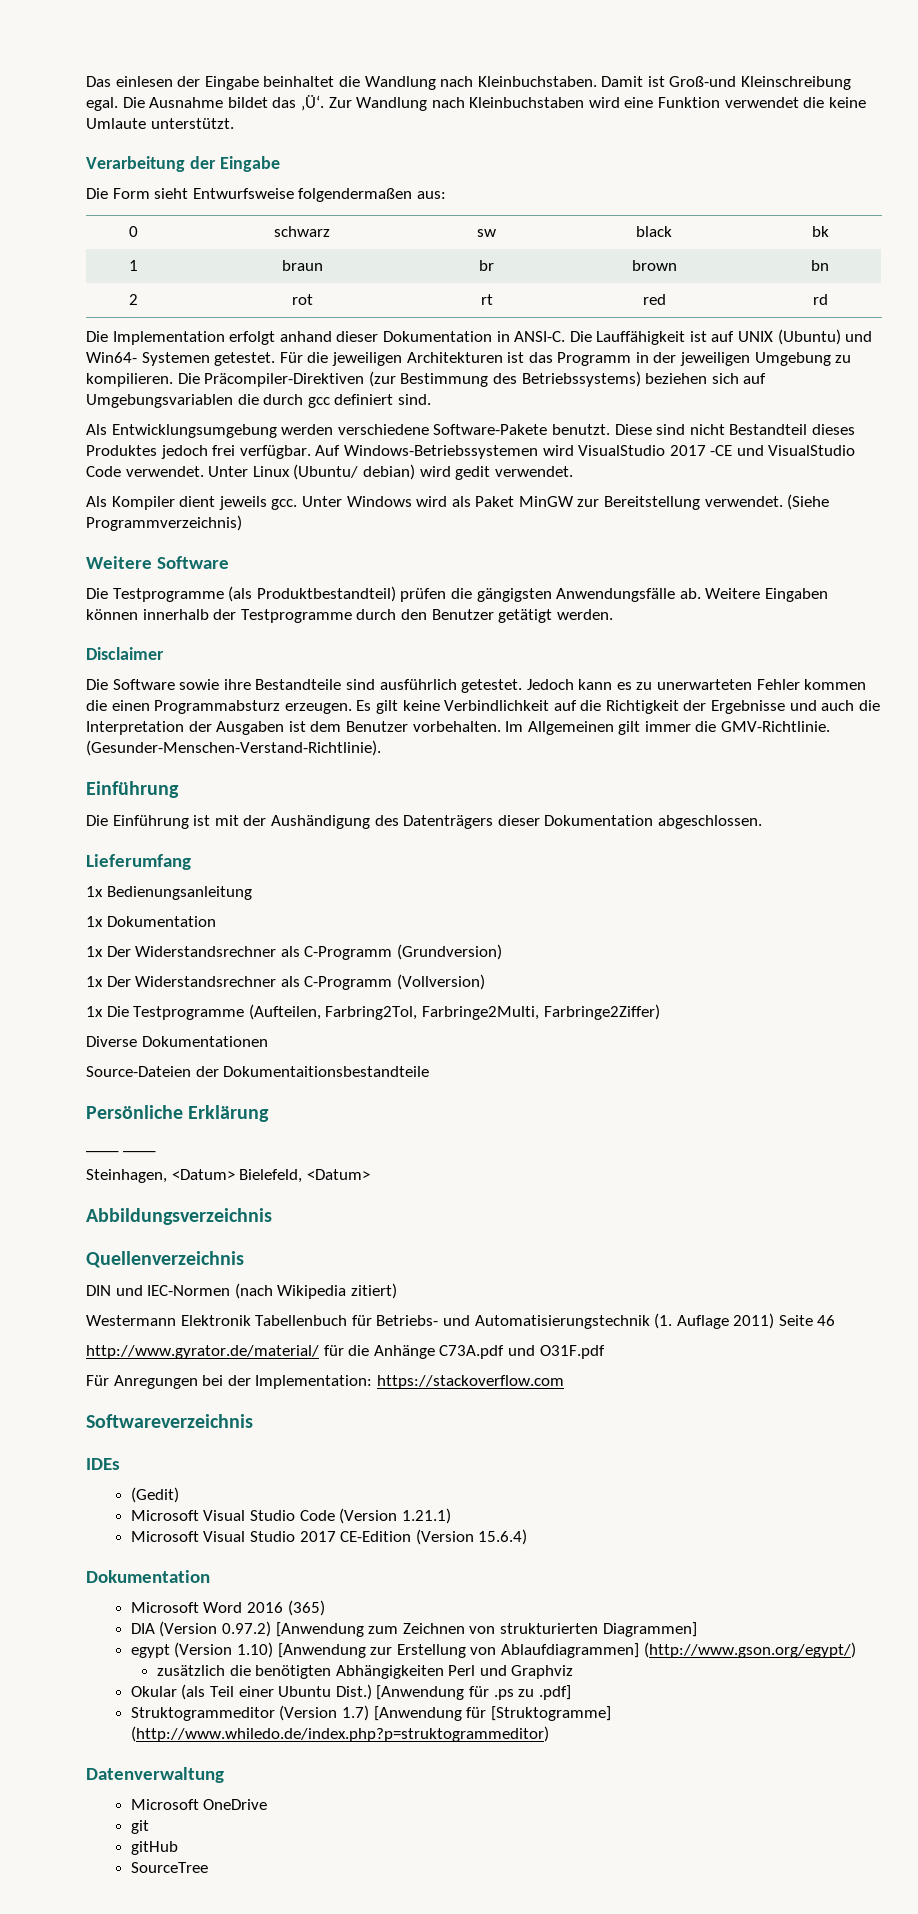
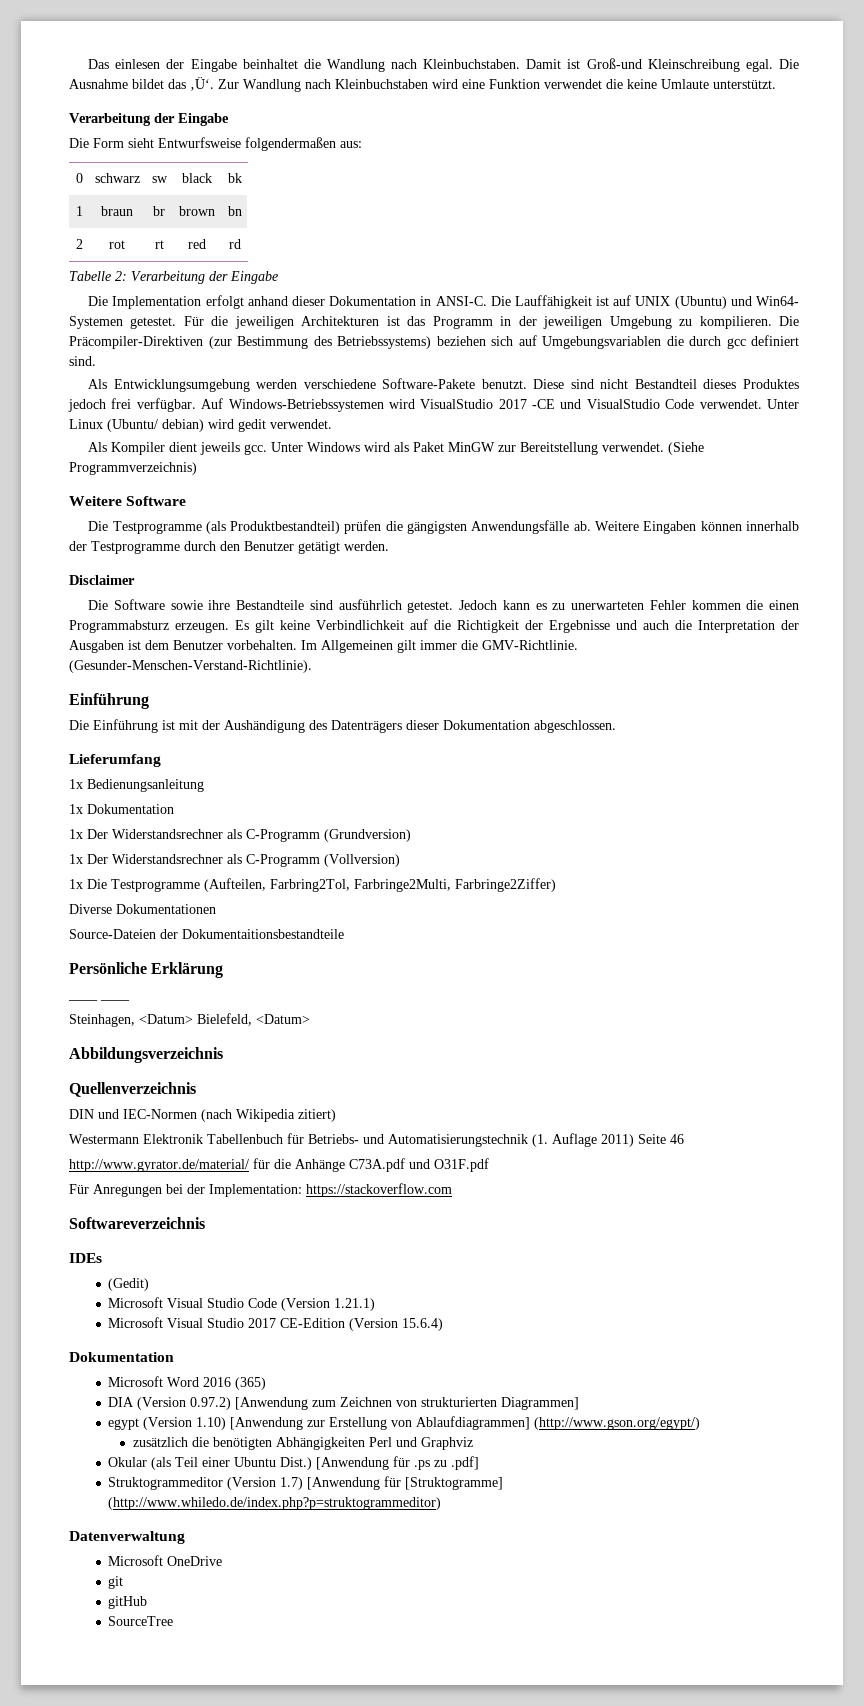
+ Tabelle 2: Verarbeitung der Eingabe

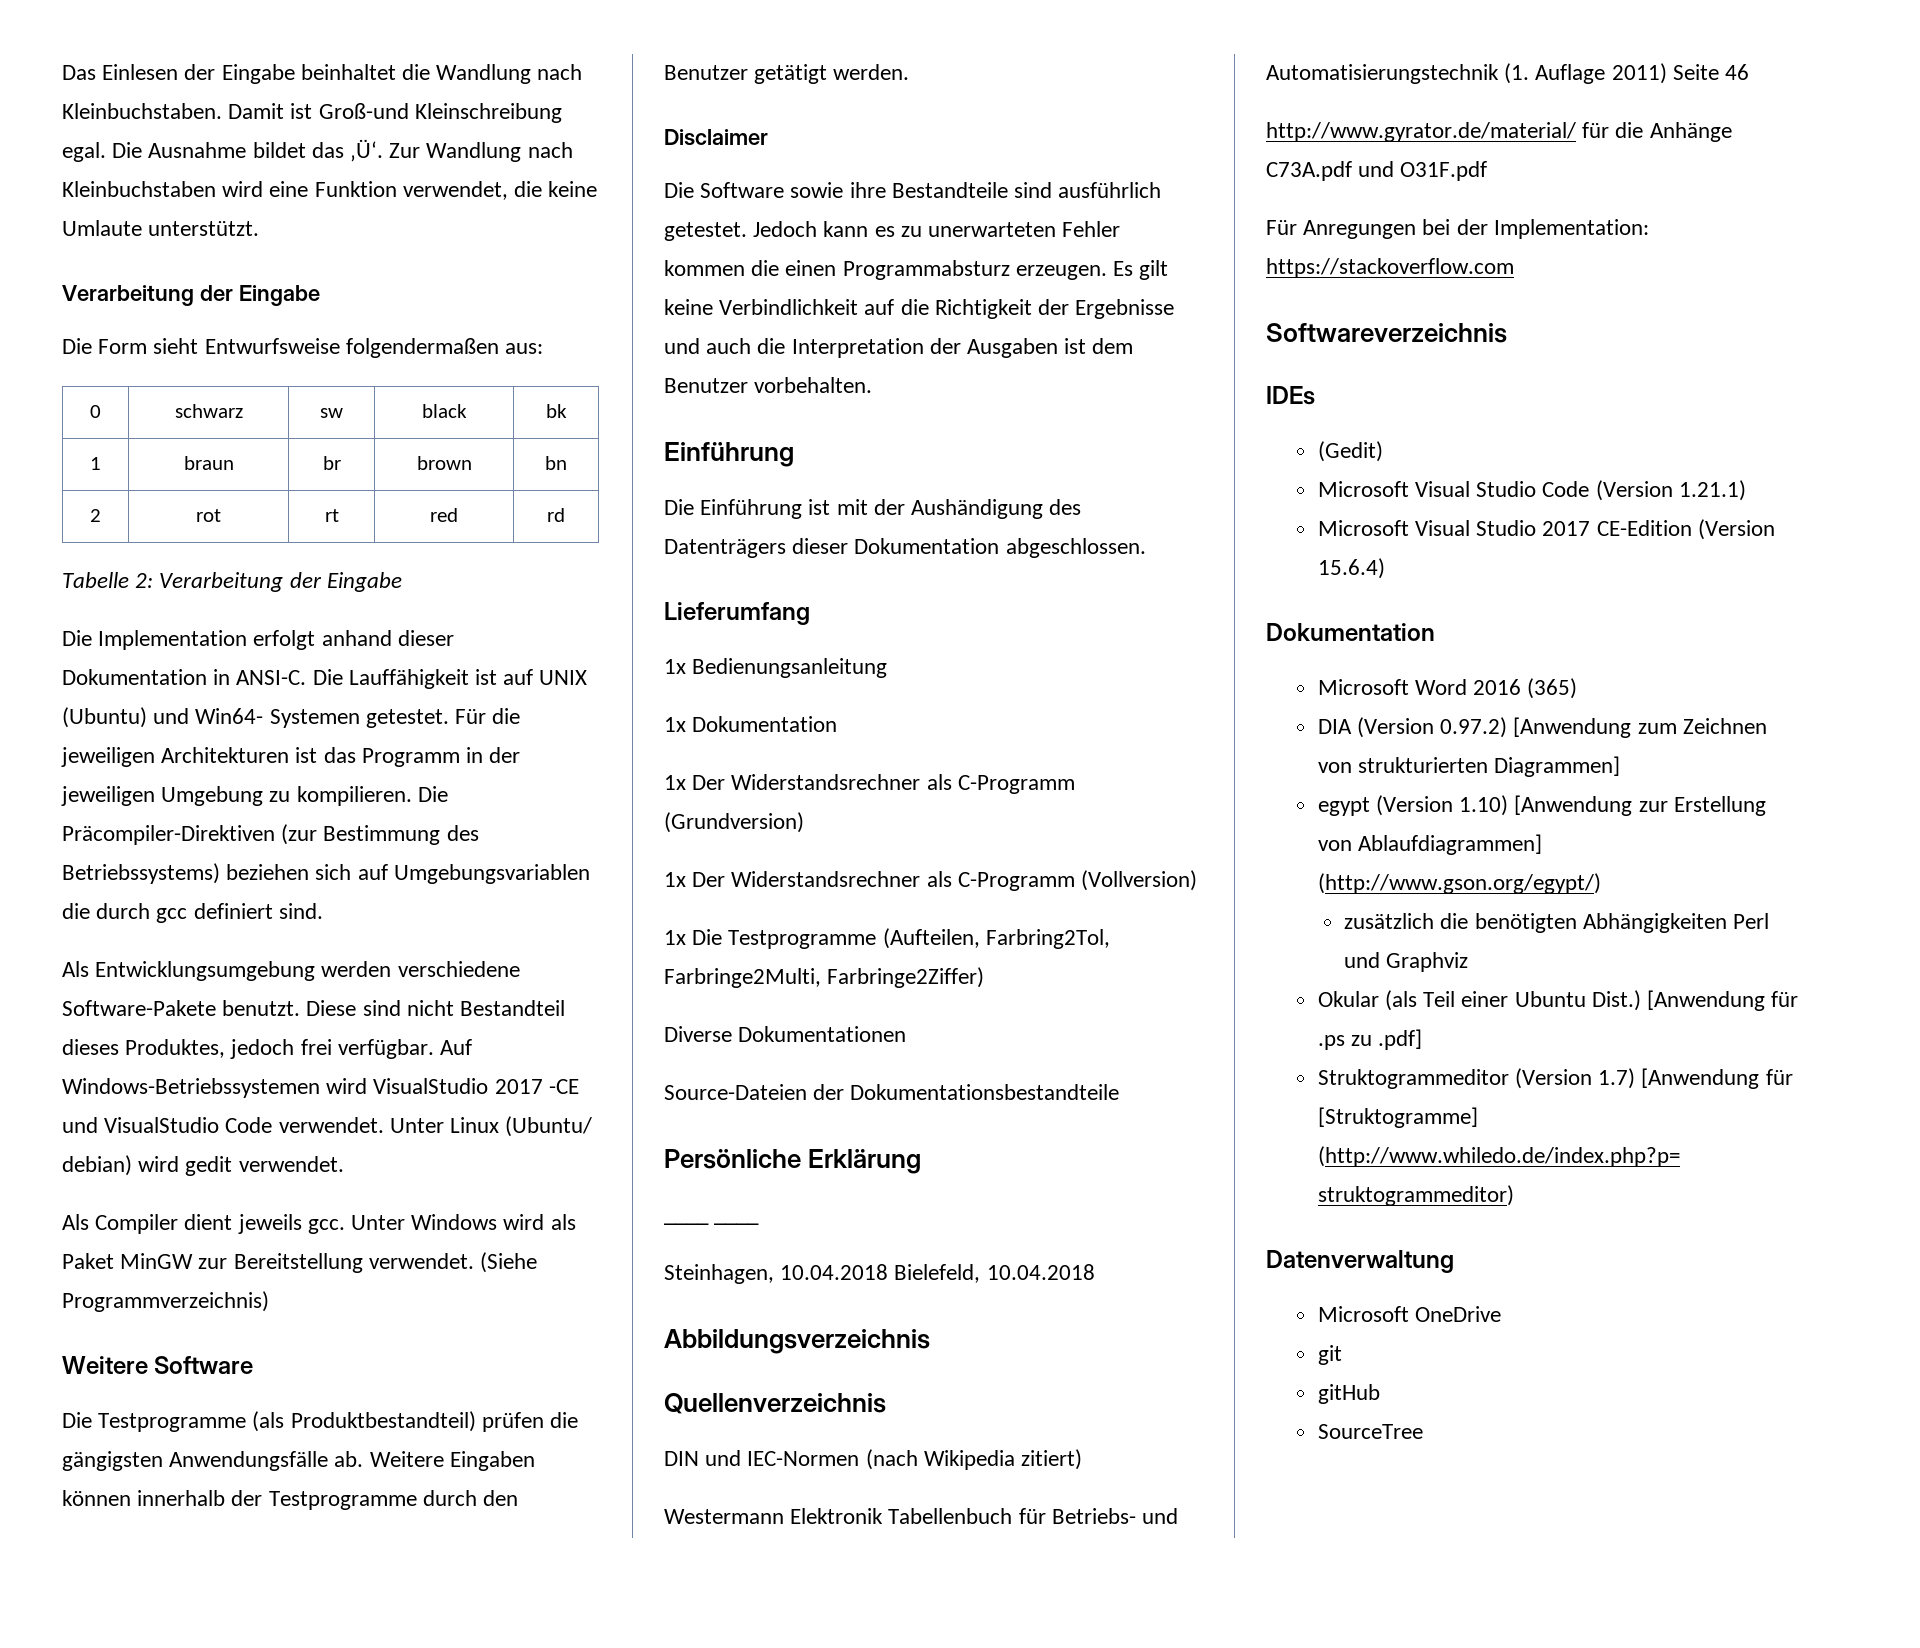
- Das einlesen der Eingabe beinhaltet die Wandlung nach Kleinbuchstaben.
+ Das Einlesen der Eingabe beinhaltet die Wandlung nach Kleinbuchstaben.
- Zur Wandlung nach Kleinbuchstaben wird eine Funktion verwendet die keine Umlaute unterstützt.
+ Zur Wandlung nach Kleinbuchstaben wird eine Funktion verwendet, die keine Umlaute unterstützt.
- Diese sind nicht Bestandteil dieses Produktes jedoch frei verfügbar.
+ Diese sind nicht Bestandteil dieses Produktes, jedoch frei verfügbar.
- Als Kompiler dient jeweils gcc.
+ Als Compiler dient jeweils gcc.
- Im Allgemeinen gilt immer die GMV-Richtlinie. (Gesunder-Menschen-Verstand-Richtlinie).
- Source-Dateien der Dokumentaitionsbestandteile
+ Source-Dateien der Dokumentationsbestandteile
- Steinhagen, <Datum> Bielefeld, <Datum>
+ Steinhagen, 10.04.2018 Bielefeld, 10.04.2018

